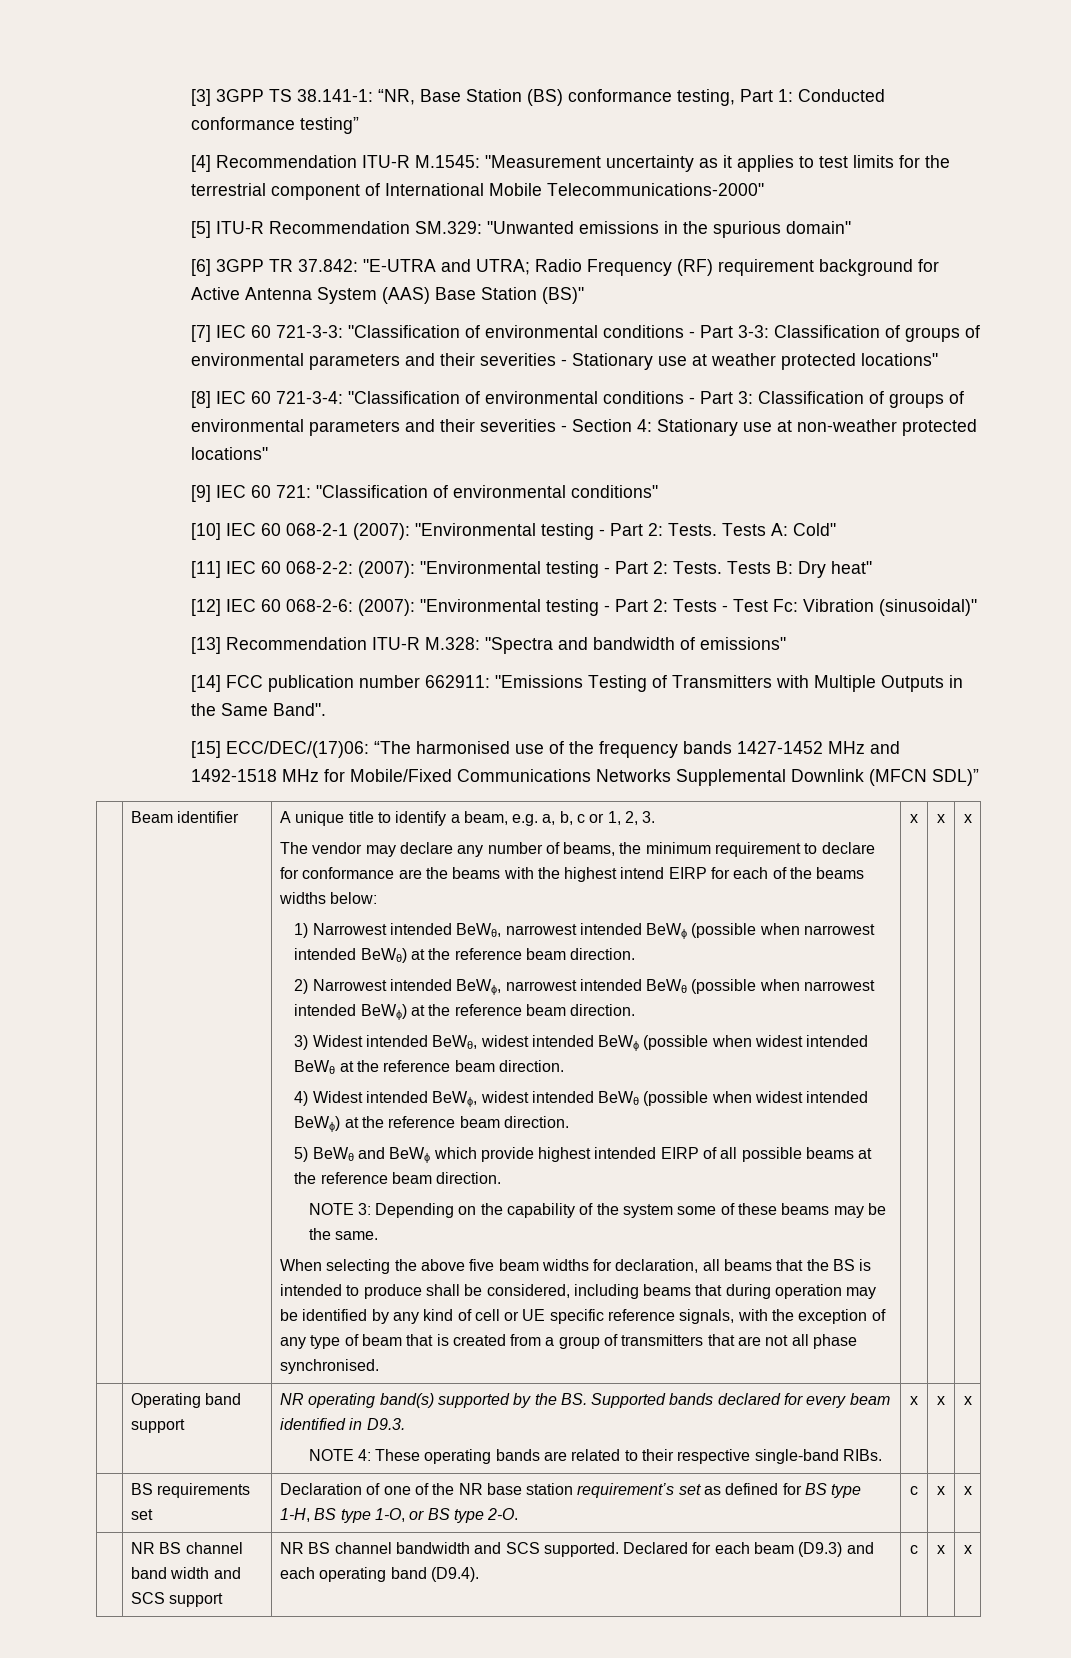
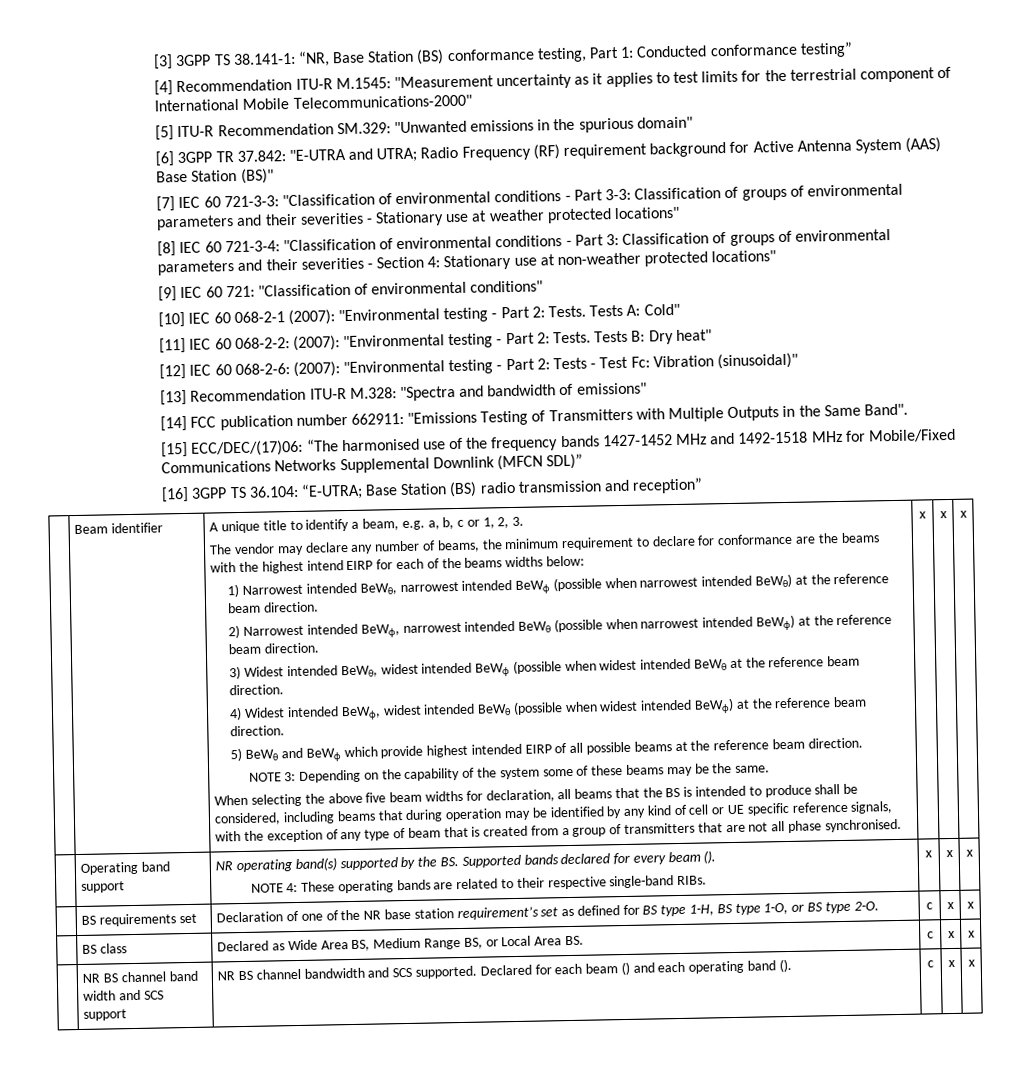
+ [16] 3GPP TS 36.104: “E-UTRA; Base Station (BS) radio transmission and reception”
- | Operating band support | NR operating band(s) supported by the BS. Supported bands declared for every beam identified in D9.3.
+ | Operating band support | NR operating band(s) supported by the BS. Supported bands declared for every beam ().
+ | BS class | Declared as Wide Area BS, Medium Range BS, or Local Area BS. | c | x | x
- | NR BS channel band width and SCS support | NR BS channel bandwidth and SCS supported. Declared for each beam (D9.3) and each operating band (D9.4). | c | x | x
+ | NR BS channel band width and SCS support | NR BS channel bandwidth and SCS supported. Declared for each beam () and each operating band (). | c | x | x

